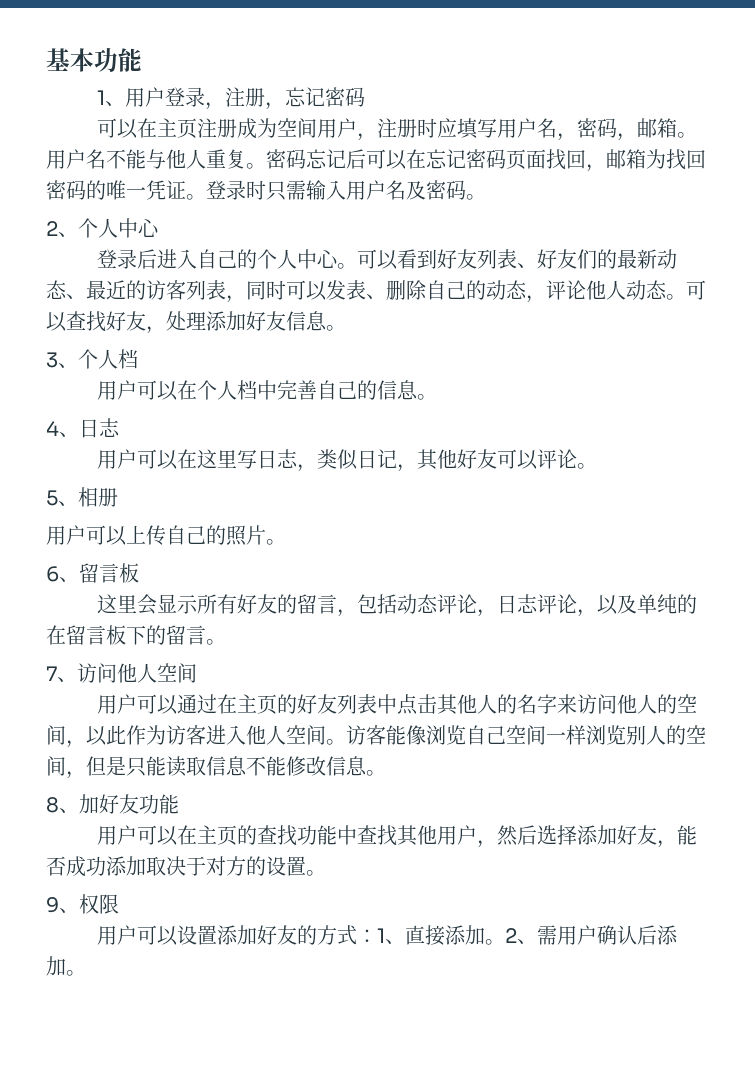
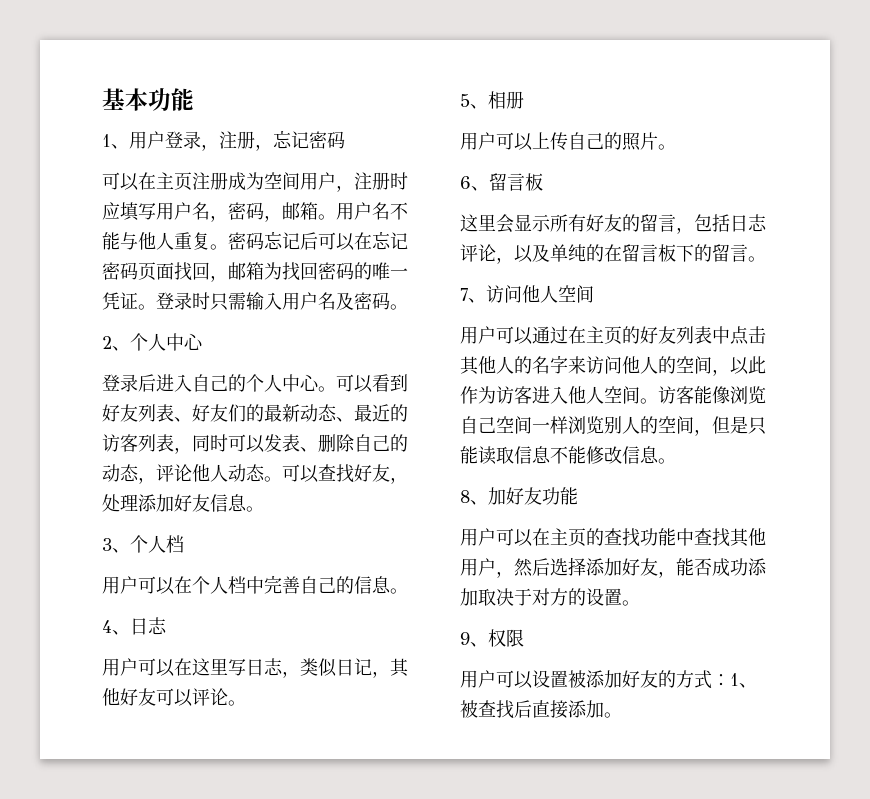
- 这里会显示所有好友的留言，包括动态评论，日志评论，以及单纯的在留言板下的留言。
+ 这里会显示所有好友的留言，包括日志评论，以及单纯的在留言板下的留言。
- 用户可以设置添加好友的方式：1、直接添加。2、需用户确认后添加。
+ 用户可以设置被添加好友的方式：1、被查找后直接添加。

